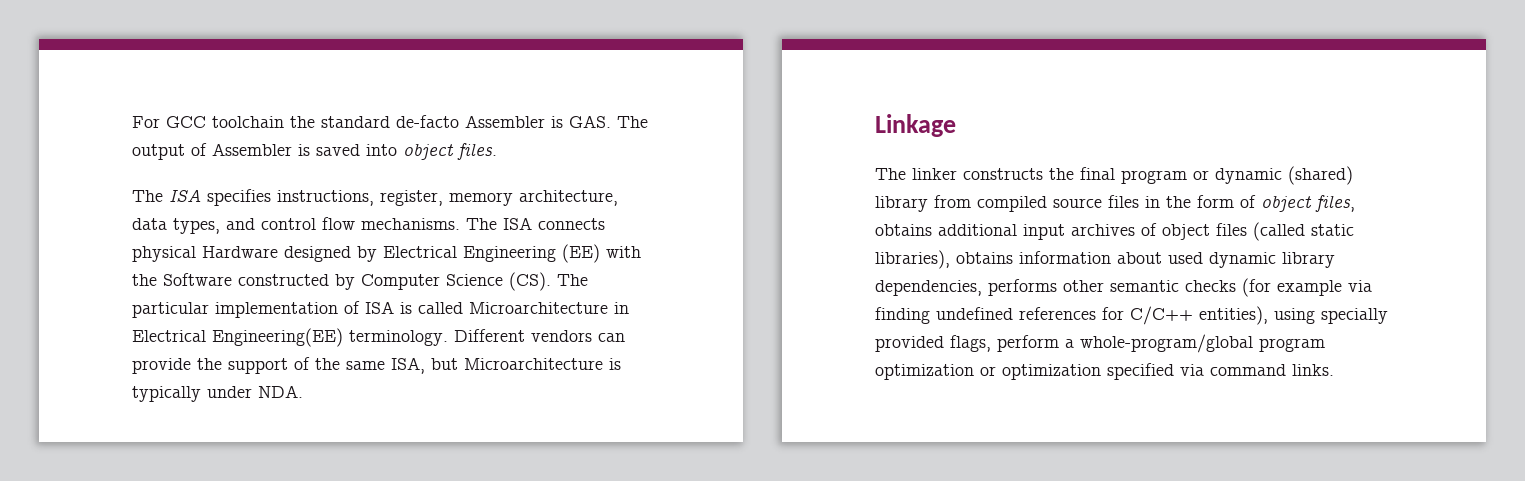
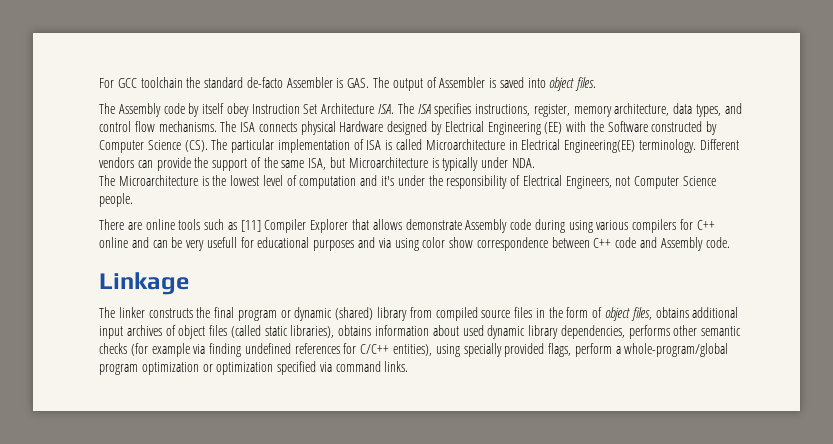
- The ISA specifies instructions, register, memory architecture, data types, and control flow mechanisms.
+ The Assembly code by itself obey Instruction Set Architecture ISA. The ISA specifies instructions, register, memory architecture, data types, and control flow mechanisms.
+ The Microarchitecture is the lowest level of computation and it's under the responsibility of Electrical Engineers, not Computer Science people.
+ There are online tools such as [11] Compiler Explorer that allows demonstrate Assembly code during using various compilers for C++ online and can be very usefull for educational purposes and via using color show correspondence between C++ code and Assembly code.

